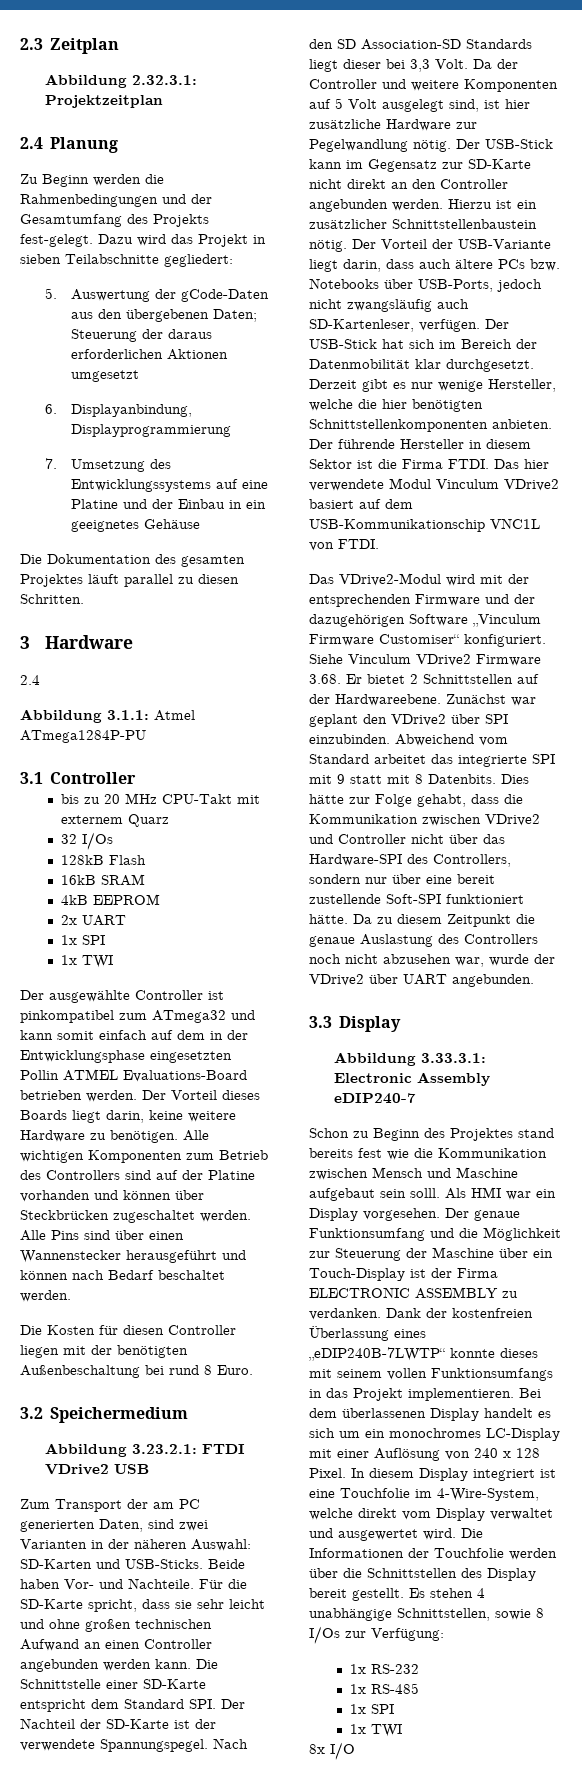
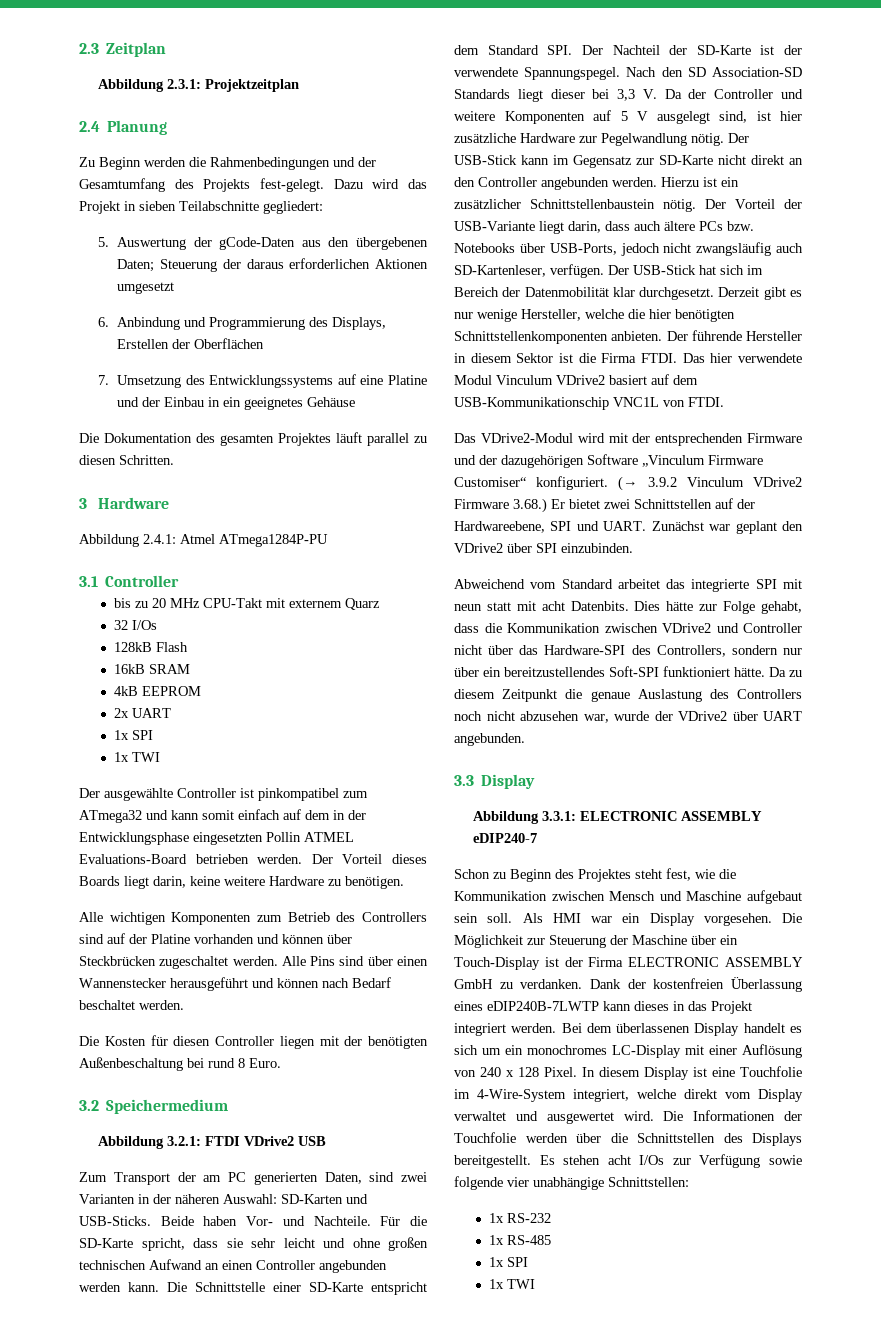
- Abbildung 2.32.3.1: Projektzeitplan
+ Abbildung 2.3.1: Projektzeitplan
- 6. Displayanbindung, Displayprogrammierung
+ 6. Anbindung und Programmierung des Displays, Erstellen der Oberflächen
  3 Hardware
- 2.4
- Abbildung 3.1.1: Atmel ATmega1284P-PU
+ Abbildung 2.4.1: Atmel ATmega1284P-PU
- Der Vorteil dieses Boards liegt darin, keine weitere Hardware zu benötigen. Alle wichtigen Komponenten zum Betrieb des Controllers sind auf der Platine vorhanden und können über Steckbrücken zugeschaltet werden.
+ Der Vorteil dieses Boards liegt darin, keine weitere Hardware zu benötigen.
+ Alle wichtigen Komponenten zum Betrieb des Controllers sind auf der Platine vorhanden und können über Steckbrücken zugeschaltet werden.
- Abbildung 3.23.2.1: FTDI VDrive2 USB
+ Abbildung 3.2.1: FTDI VDrive2 USB
- Nach den SD Association-SD Standards liegt dieser bei 3,3 Volt. Da der Controller und weitere Komponenten auf 5 Volt ausgelegt sind, ist hier zusätzliche Hardware zur Pegelwandlung nötig.
+ Nach den SD Association-SD Standards liegt dieser bei 3,3 V. Da der Controller und weitere Komponenten auf 5 V ausgelegt sind, ist hier zusätzliche Hardware zur Pegelwandlung nötig.
- Siehe Vinculum VDrive2 Firmware 3.68. Er bietet 2 Schnittstellen auf der Hardwareebene.
+ (→ 3.9.2 Vinculum VDrive2 Firmware 3.68.) Er bietet zwei Schnittstellen auf der Hardwareebene, SPI und UART.
- Zunächst war geplant den VDrive2 über SPI einzubinden. Abweichend vom Standard arbeitet das integrierte SPI mit 9 statt mit 8 Datenbits.
+ Zunächst war geplant den VDrive2 über SPI einzubinden.
+ Abweichend vom Standard arbeitet das integrierte SPI mit neun statt mit acht Datenbits.
- Dies hätte zur Folge gehabt, dass die Kommunikation zwischen VDrive2 und Controller nicht über das Hardware-SPI des Controllers, sondern nur über eine bereit zustellende Soft-SPI funktioniert hätte.
+ Dies hätte zur Folge gehabt, dass die Kommunikation zwischen VDrive2 und Controller nicht über das Hardware-SPI des Controllers, sondern nur über ein bereitzustellendes Soft-SPI funktioniert hätte.
- Abbildung 3.33.3.1: Electronic Assembly eDIP240-7
+ Abbildung 3.3.1: ELECTRONIC ASSEMBLY eDIP240-7
- Schon zu Beginn des Projektes stand bereits fest wie die Kommunikation zwischen Mensch und Maschine aufgebaut sein solll.
+ Schon zu Beginn des Projektes steht fest, wie die Kommunikation zwischen Mensch und Maschine aufgebaut sein soll.
- Der genaue Funktionsumfang und die Möglichkeit zur Steuerung der Maschine über ein Touch-Display ist der Firma ELECTRONIC ASSEMBLY zu verdanken.
+ Die Möglichkeit zur Steuerung der Maschine über ein Touch-Display ist der Firma ELECTRONIC ASSEMBLY GmbH zu verdanken.
- Dank der kostenfreien Überlassung eines „eDIP240B-7LWTP“ konnte dieses mit seinem vollen Funktionsumfangs in das Projekt implementieren.
+ Dank der kostenfreien Überlassung eines eDIP240B-7LWTP kann dieses in das Projekt integriert werden.
- In diesem Display integriert ist eine Touchfolie im 4-Wire-System, welche direkt vom Display verwaltet und ausgewertet wird.
+ In diesem Display ist eine Touchfolie im 4-Wire-System integriert, welche direkt vom Display verwaltet und ausgewertet wird.
- Die Informationen der Touchfolie werden über die Schnittstellen des Display bereit gestellt. Es stehen 4 unabhängige Schnittstellen, sowie 8 I/Os zur Verfügung:
+ Die Informationen der Touchfolie werden über die Schnittstellen des Displays bereitgestellt. Es stehen acht I/Os zur Verfügung sowie folgende vier unabhängige Schnittstellen:
- 8x I/O

